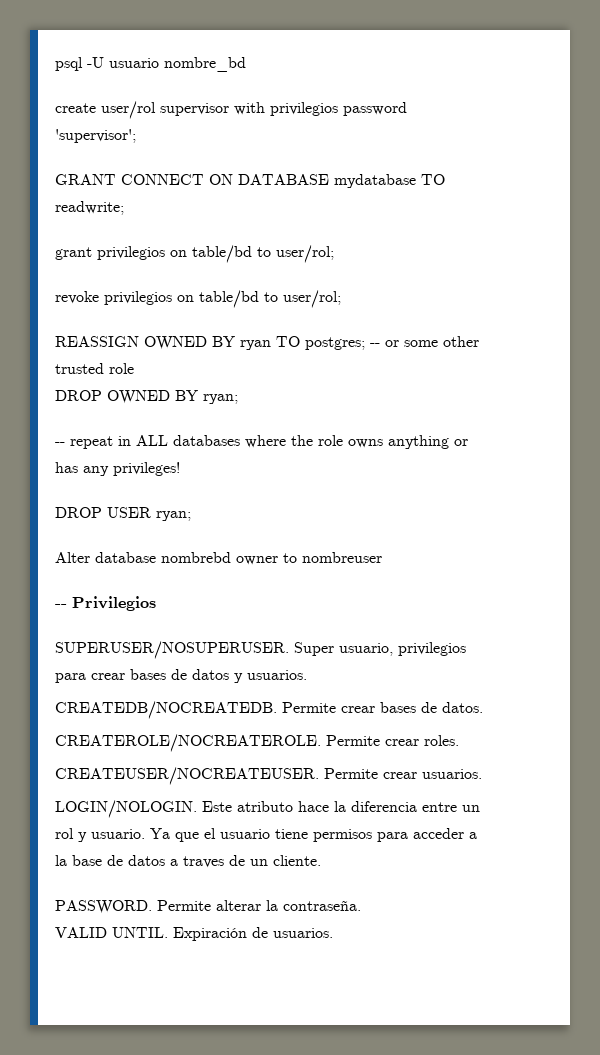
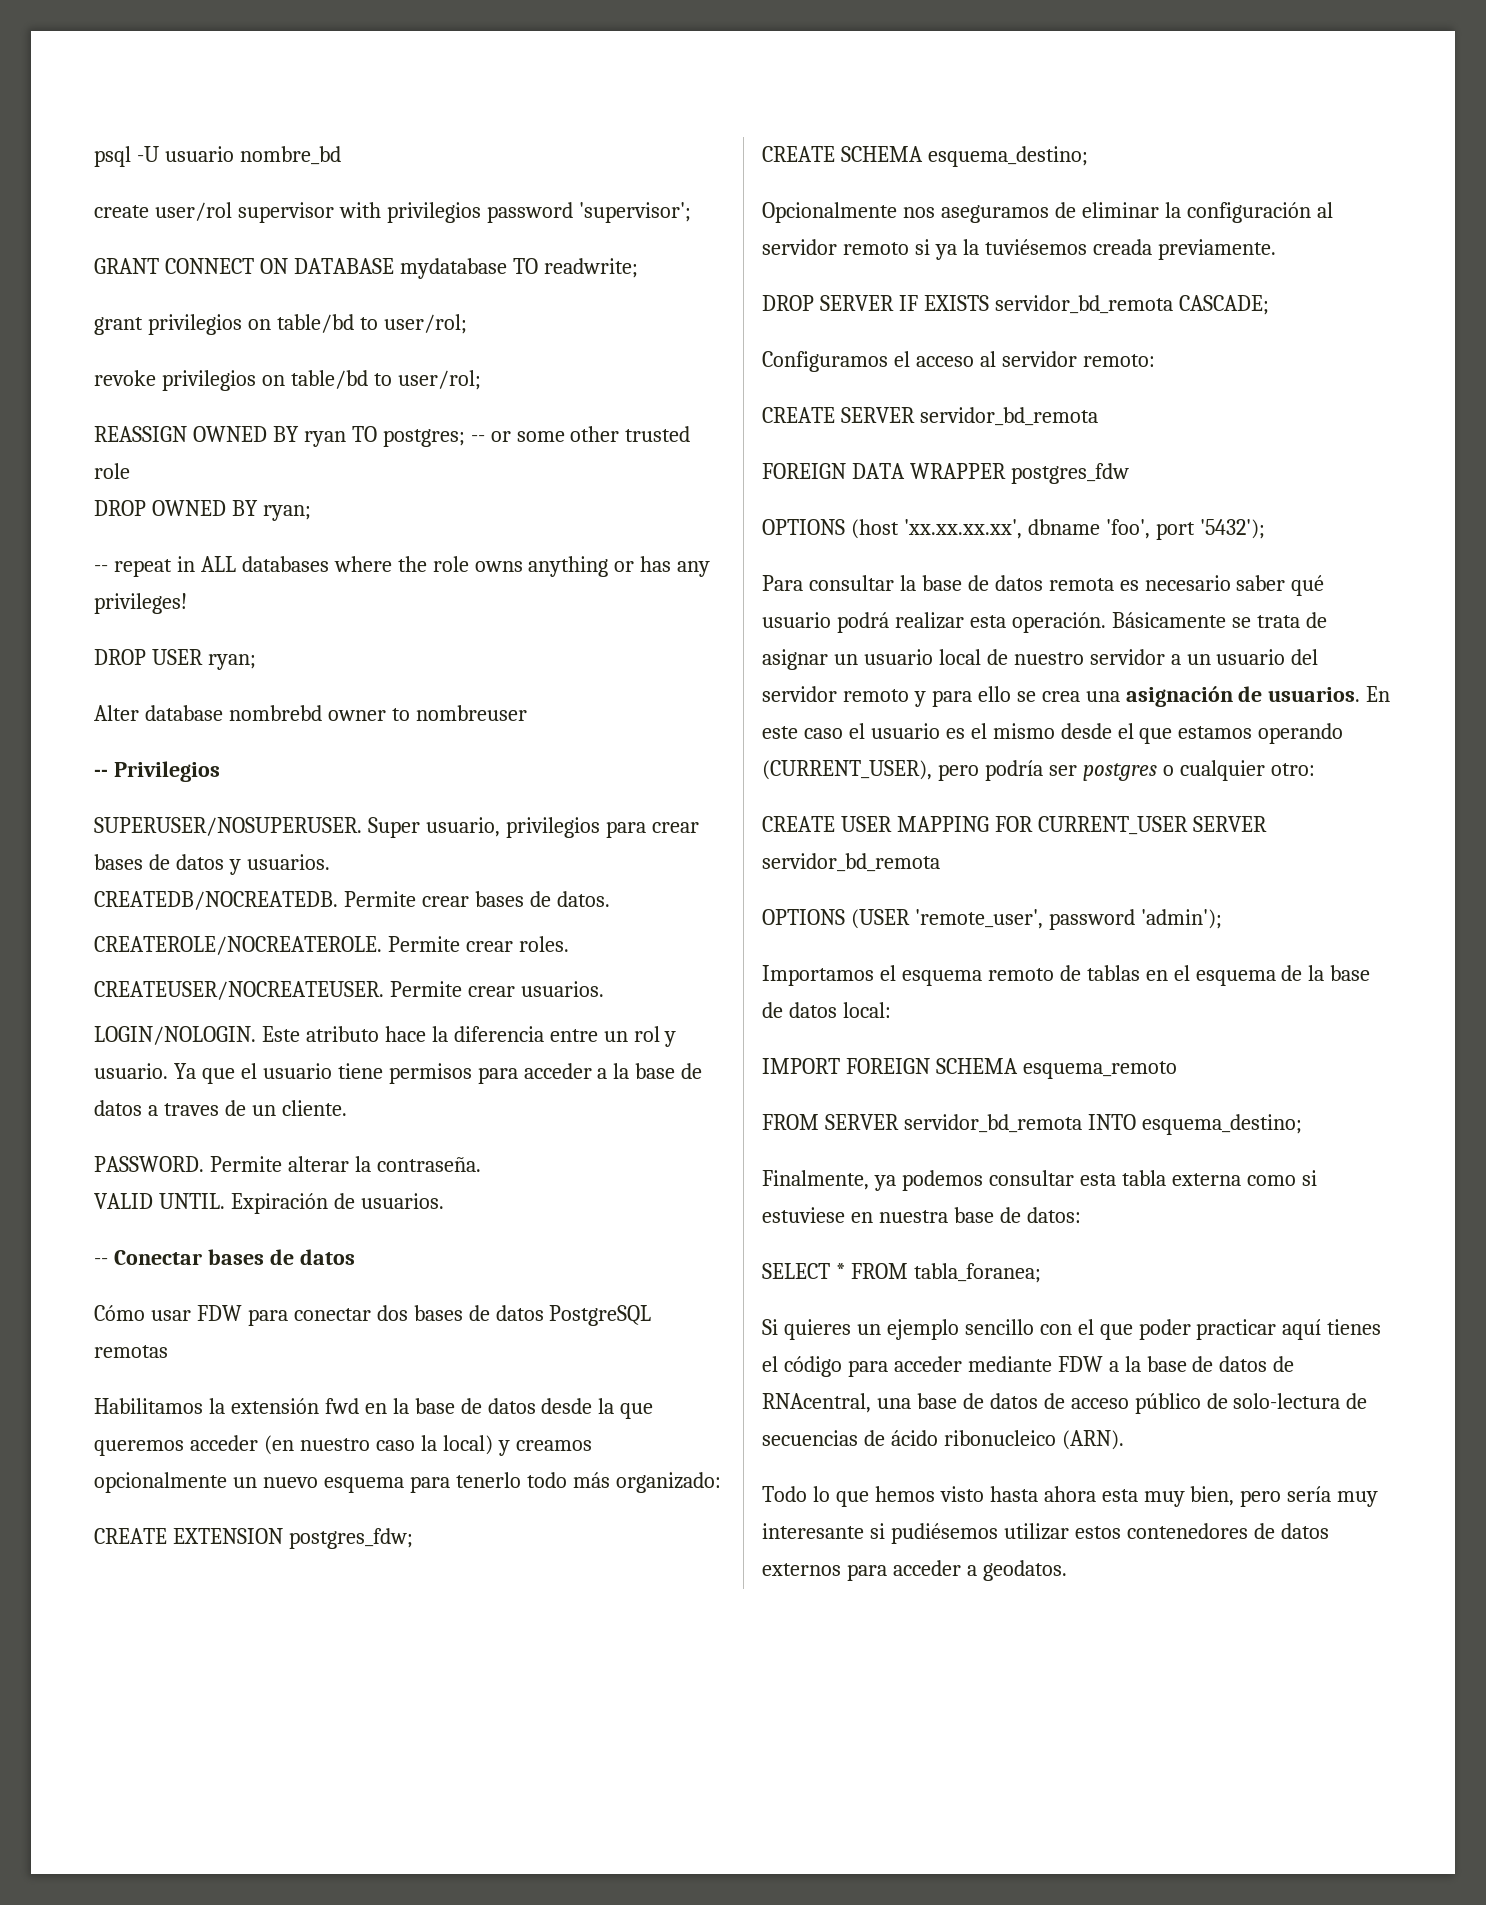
+ -- Conectar bases de datos
+ Cómo usar FDW para conectar dos bases de datos PostgreSQL remotas
+ Habilitamos la extensión fwd en la base de datos desde la que queremos acceder (en nuestro caso la local) y creamos opcionalmente un nuevo esquema para tenerlo todo más organizado:
+ CREATE EXTENSION postgres_fdw;
+ CREATE SCHEMA esquema_destino;
+ Opcionalmente nos aseguramos de eliminar la configuración al servidor remoto si ya la tuviésemos creada previamente.
+ DROP SERVER IF EXISTS servidor_bd_remota CASCADE;
+ Configuramos el acceso al servidor remoto:
+ CREATE SERVER servidor_bd_remota
+ FOREIGN DATA WRAPPER postgres_fdw
+ OPTIONS (host 'xx.xx.xx.xx', dbname 'foo', port '5432');
+ Para consultar la base de datos remota es necesario saber qué usuario podrá realizar esta operación. Básicamente se trata de asignar un usuario local de nuestro servidor a un usuario del servidor remoto y para ello se crea una asignación de usuarios. En este caso el usuario es el mismo desde el que estamos operando (CURRENT_USER), pero podría ser postgres o cualquier otro:
+ CREATE USER MAPPING FOR CURRENT_USER SERVER servidor_bd_remota
+ OPTIONS (USER 'remote_user', password 'admin');
+ Importamos el esquema remoto de tablas en el esquema de la base de datos local:
+ IMPORT FOREIGN SCHEMA esquema_remoto
+ FROM SERVER servidor_bd_remota INTO esquema_destino;
+ Finalmente, ya podemos consultar esta tabla externa como si estuviese en nuestra base de datos:
+ SELECT * FROM tabla_foranea;
+ Si quieres un ejemplo sencillo con el que poder practicar aquí tienes el código para acceder mediante FDW a la base de datos de RNAcentral, una base de datos de acceso público de solo-lectura de secuencias de ácido ribonucleico (ARN).
+ Todo lo que hemos visto hasta ahora esta muy bien, pero sería muy interesante si pudiésemos utilizar estos contenedores de datos externos para acceder a geodatos.

